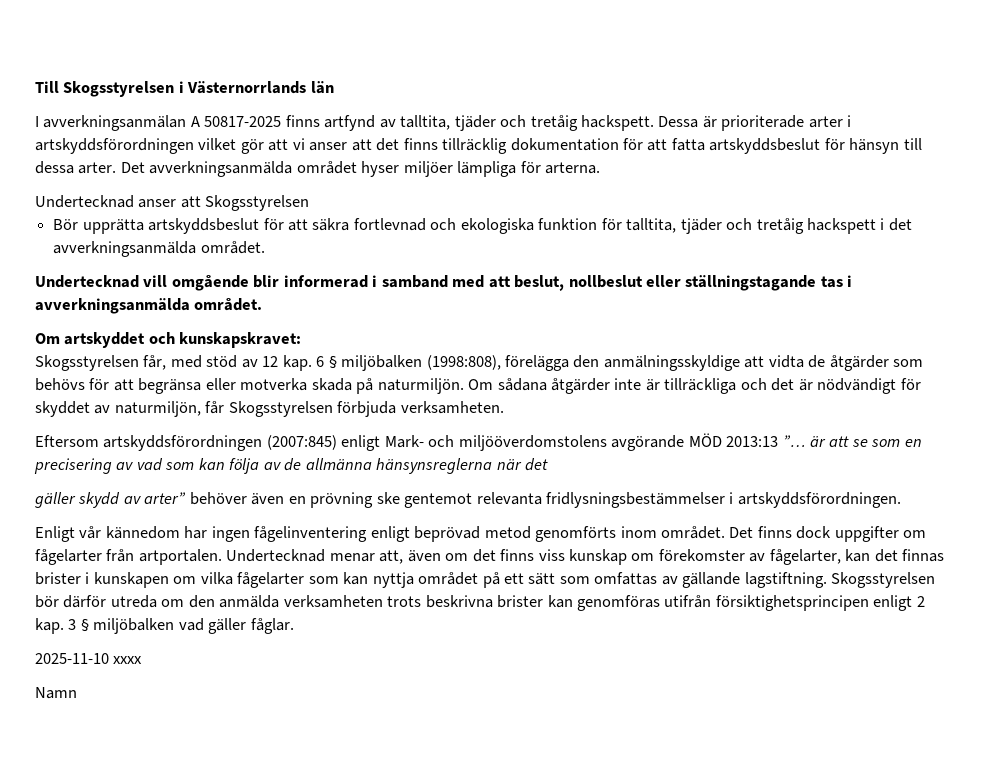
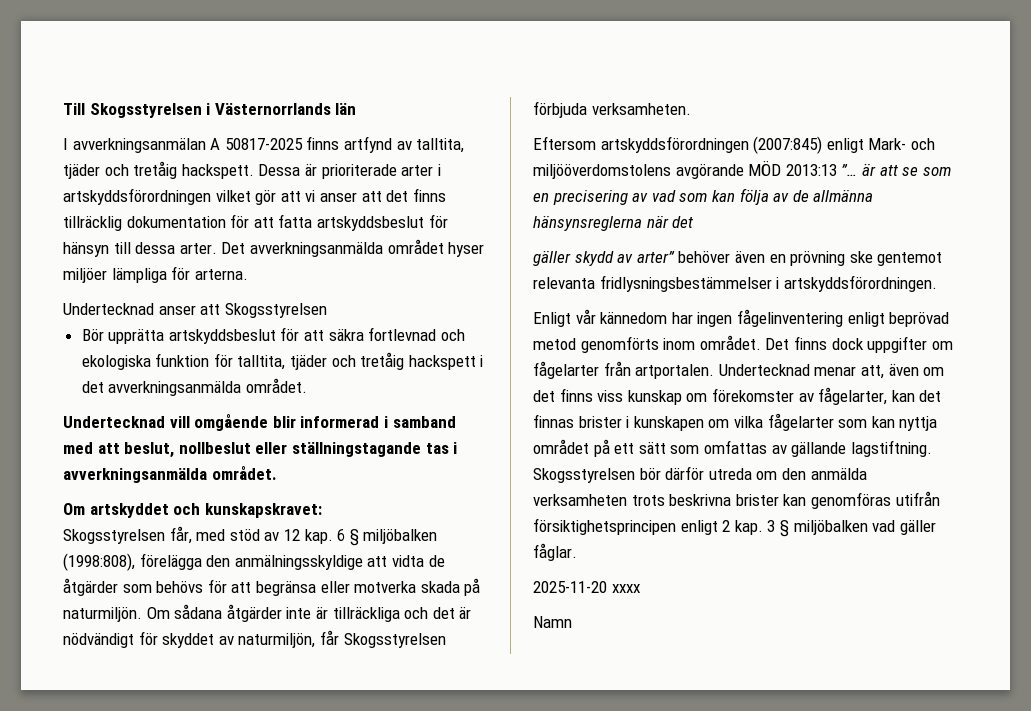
- 2025-11-10 xxxx
+ 2025-11-20 xxxx

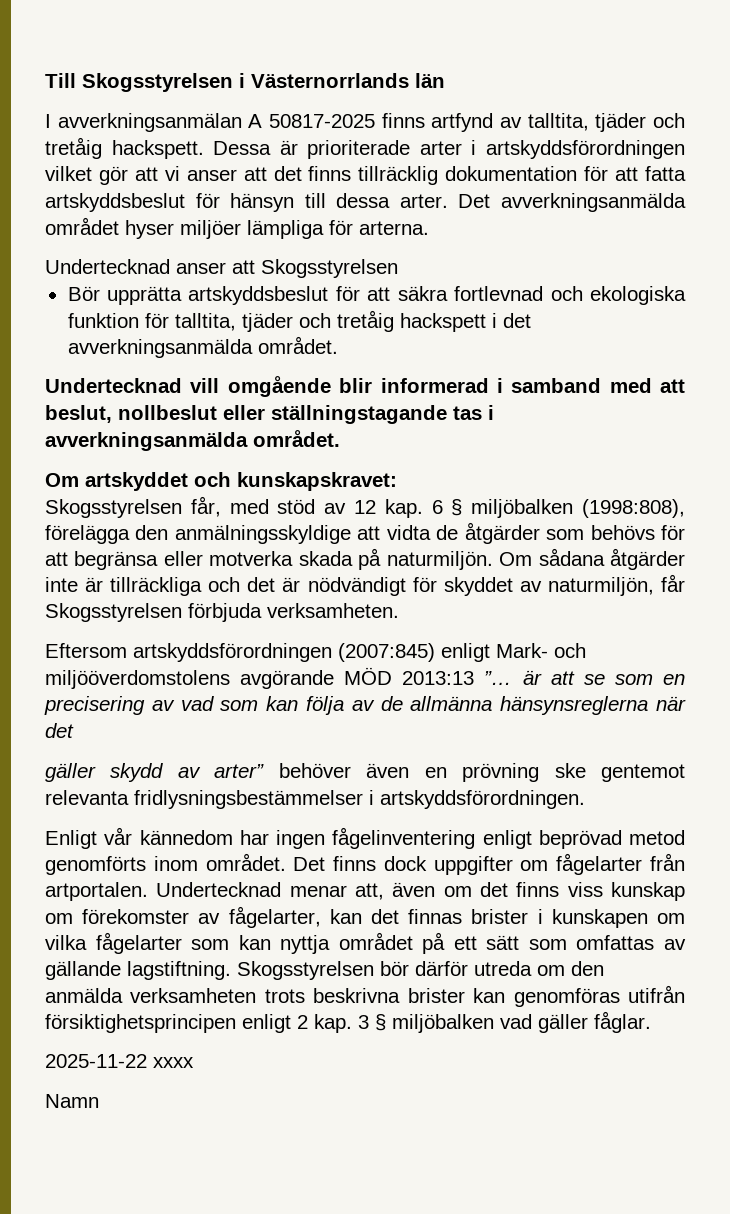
- 2025-11-20 xxxx
+ 2025-11-22 xxxx

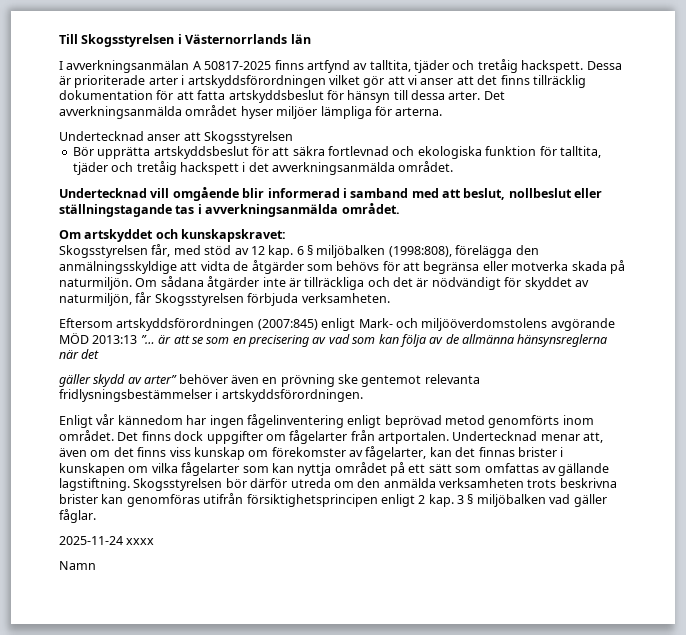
- 2025-11-22 xxxx
+ 2025-11-24 xxxx

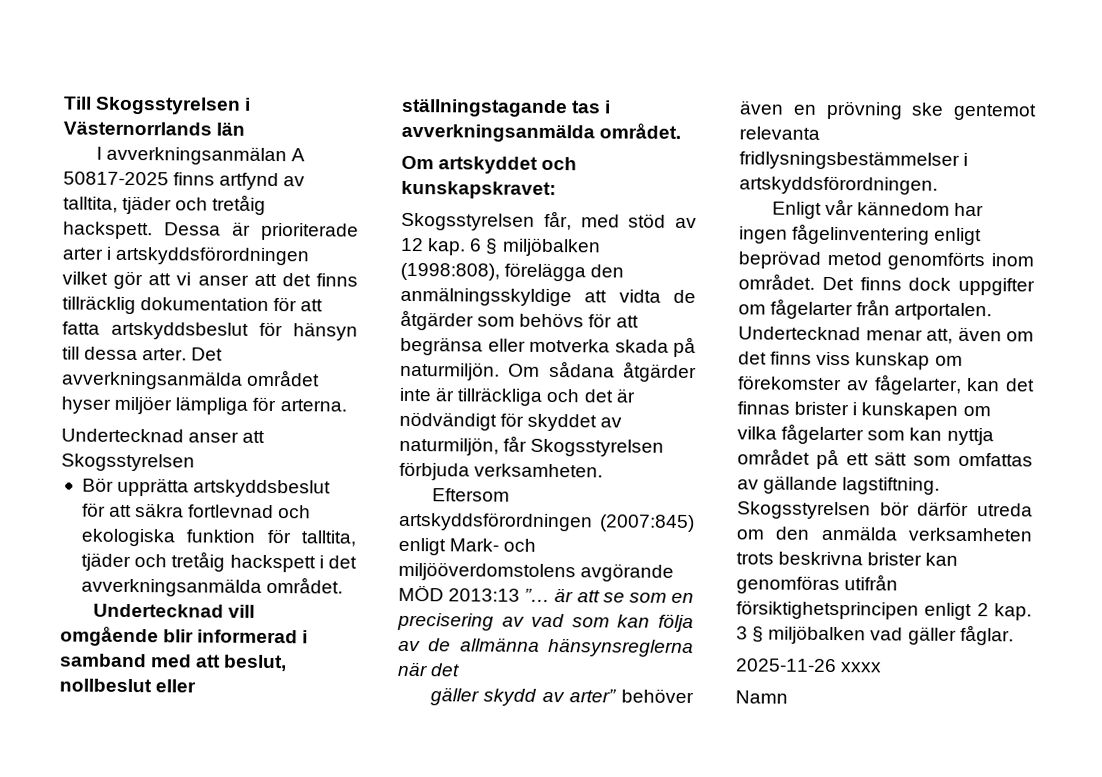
- 2025-11-24 xxxx
+ 2025-11-26 xxxx

